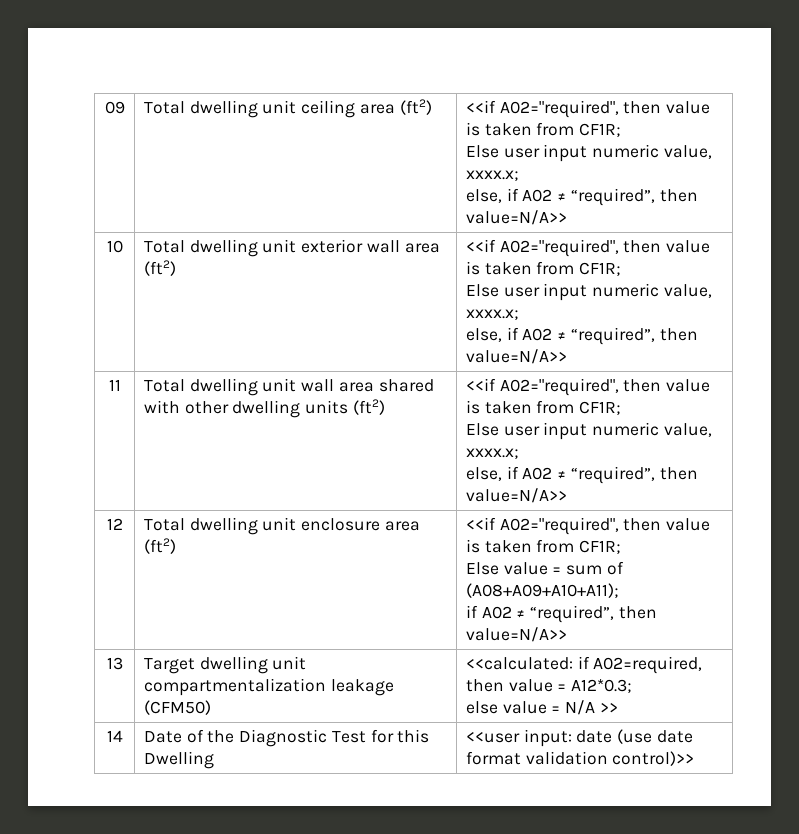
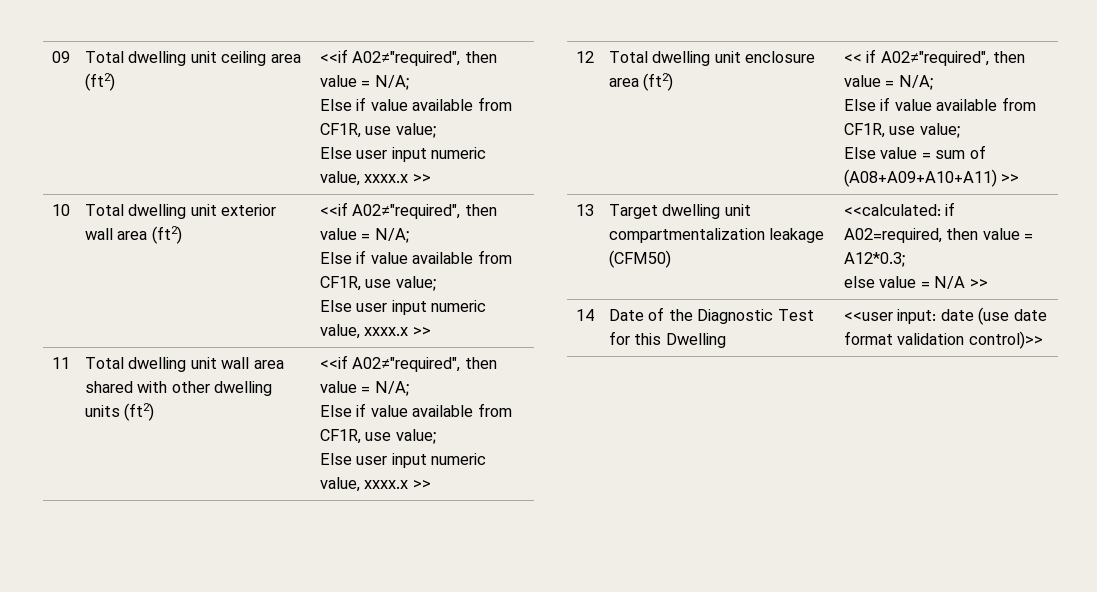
- 09 | Total dwelling unit ceiling area (ft2) | <<if A02="required", then value is taken from CF1R;
- Else user input numeric value, xxxx.x;
- else, if A02 ≠ “required”, then value=N/A>>
+ 09 | Total dwelling unit ceiling area (ft2) | <<if A02≠"required", then value = N/A;
+ Else if value available from CF1R, use value;
+ Else user input numeric value, xxxx.x >>
- 10 | Total dwelling unit exterior wall area (ft2) | <<if A02="required", then value is taken from CF1R;
- Else user input numeric value, xxxx.x;
- else, if A02 ≠ “required”, then value=N/A>>
+ 10 | Total dwelling unit exterior wall area (ft2) | <<if A02≠"required", then value = N/A;
+ Else if value available from CF1R, use value;
+ Else user input numeric value, xxxx.x >>
- 11 | Total dwelling unit wall area shared with other dwelling units (ft2) | <<if A02="required", then value is taken from CF1R;
- Else user input numeric value, xxxx.x;
- else, if A02 ≠ “required”, then value=N/A>>
+ 11 | Total dwelling unit wall area shared with other dwelling units (ft2) | <<if A02≠"required", then value = N/A;
+ Else if value available from CF1R, use value;
+ Else user input numeric value, xxxx.x >>
- 12 | Total dwelling unit enclosure area (ft2) | <<if A02="required", then value is taken from CF1R;
- Else value = sum of (A08+A09+A10+A11);
- if A02 ≠ “required”, then value=N/A>>
+ 12 | Total dwelling unit enclosure area (ft2) | << if A02≠"required", then value = N/A;
+ Else if value available from CF1R, use value;
+ Else value = sum of (A08+A09+A10+A11) >>

